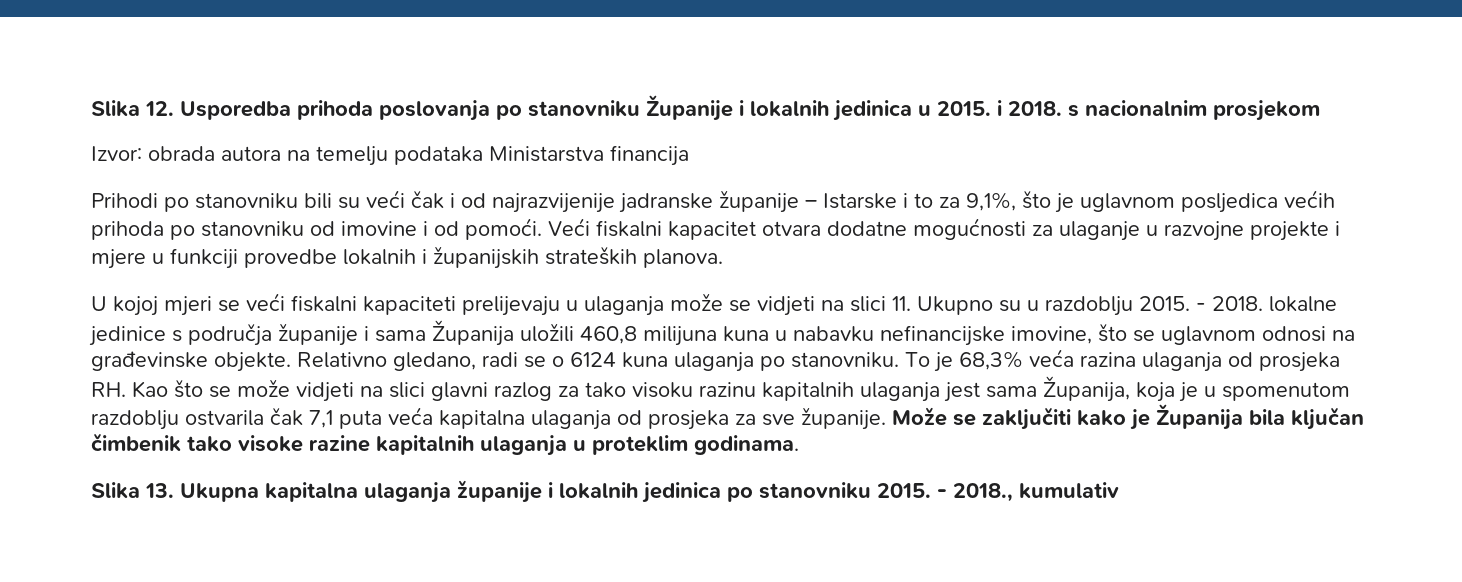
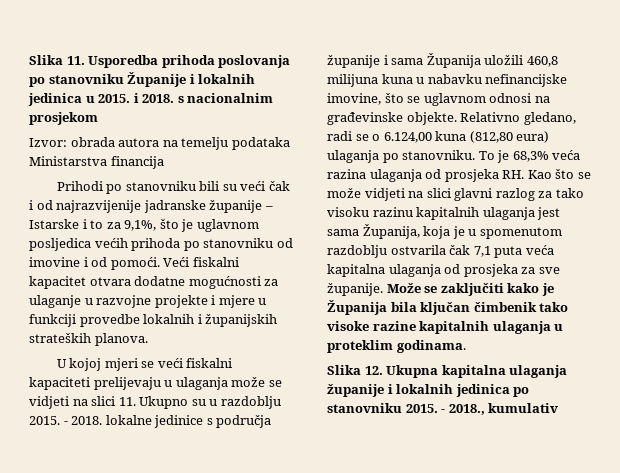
- Slika 12. Usporedba prihoda poslovanja po stanovniku Županije i lokalnih jedinica u 2015. i 2018. s nacionalnim prosjekom
+ Slika 11. Usporedba prihoda poslovanja po stanovniku Županije i lokalnih jedinica u 2015. i 2018. s nacionalnim prosjekom
- Relativno gledano, radi se o 6124 kuna ulaganja po stanovniku.
+ Relativno gledano, radi se o 6.124,00 kuna (812,80 eura) ulaganja po stanovniku.
- Slika 13. Ukupna kapitalna ulaganja županije i lokalnih jedinica po stanovniku 2015.
+ Slika 12. Ukupna kapitalna ulaganja županije i lokalnih jedinica po stanovniku 2015.

